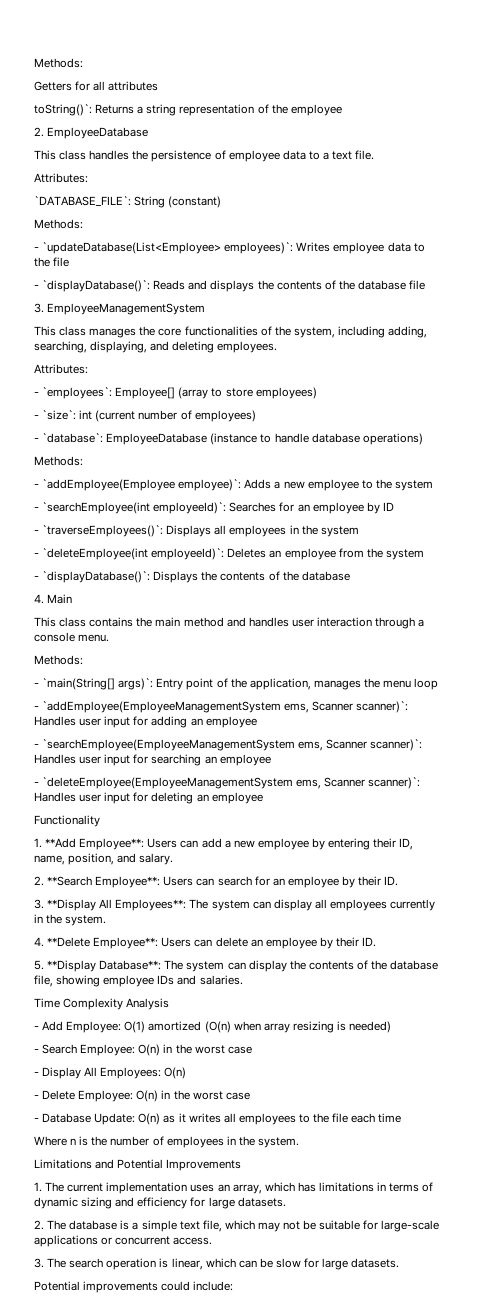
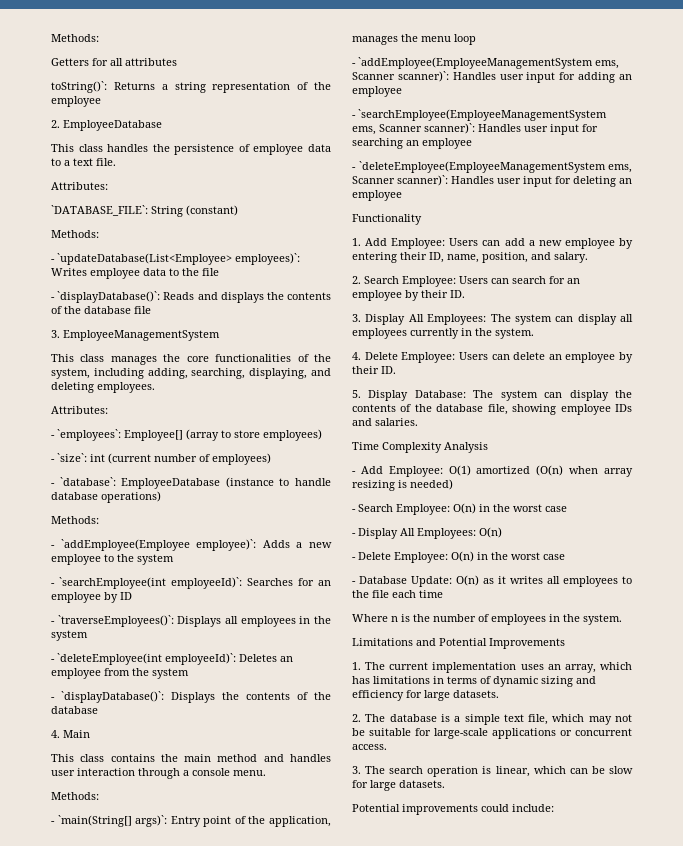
- 1. **Add Employee**: Users can add a new employee by entering their ID, name, position, and salary.
+ 1. Add Employee: Users can add a new employee by entering their ID, name, position, and salary.
- 2. **Search Employee**: Users can search for an employee by their ID.
+ 2. Search Employee: Users can search for an employee by their ID.
- 3. **Display All Employees**: The system can display all employees currently in the system.
+ 3. Display All Employees: The system can display all employees currently in the system.
- 4. **Delete Employee**: Users can delete an employee by their ID.
+ 4. Delete Employee: Users can delete an employee by their ID.
- 5. **Display Database**: The system can display the contents of the database file, showing employee IDs and salaries.
+ 5. Display Database: The system can display the contents of the database file, showing employee IDs and salaries.

